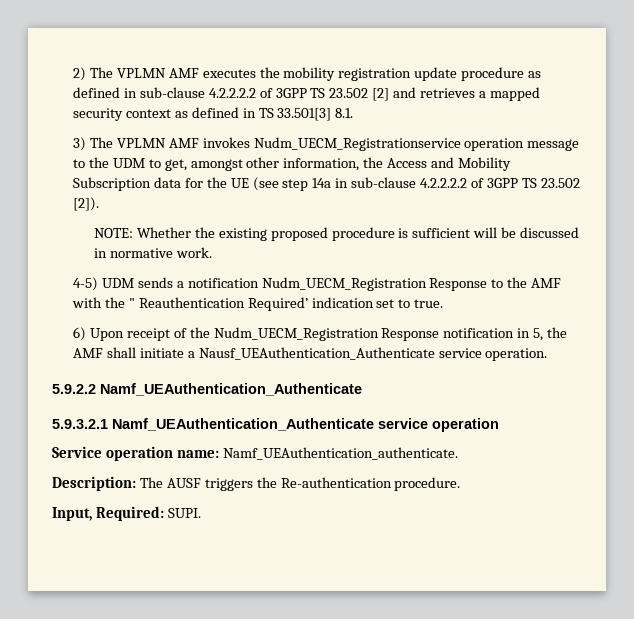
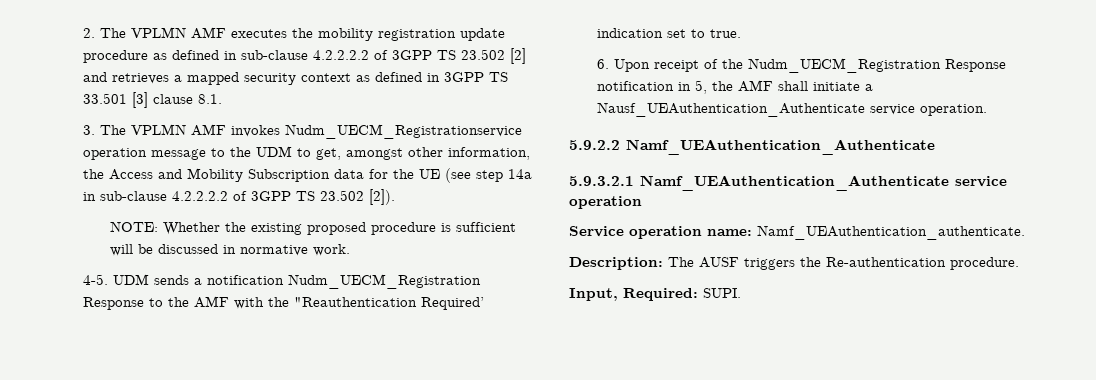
- 2) The VPLMN AMF executes the mobility registration update procedure as defined in sub-clause 4.2.2.2.2 of 3GPP TS 23.502 [2] and retrieves a mapped security context as defined in TS 33.501[3] 8.1.
+ 2. The VPLMN AMF executes the mobility registration update procedure as defined in sub-clause 4.2.2.2.2 of 3GPP TS 23.502 [2] and retrieves a mapped security context as defined in 3GPP TS 33.501 [3] clause 8.1.
- 3) The VPLMN AMF invokes Nudm_UECM_Registrationservice operation message to the UDM to get, amongst other information, the Access and Mobility Subscription data for the UE (see step 14a in sub-clause 4.2.2.2.2 of 3GPP TS 23.502 [2]).
+ 3. The VPLMN AMF invokes Nudm_UECM_Registrationservice operation message to the UDM to get, amongst other information, the Access and Mobility Subscription data for the UE (see step 14a in sub-clause 4.2.2.2.2 of 3GPP TS 23.502 [2]).
- 4-5) UDM sends a notification Nudm_UECM_Registration Response to the AMF with the " Reauthentication Required’ indication set to true.
+ 4-5. UDM sends a notification Nudm_UECM_Registration Response to the AMF with the "Reauthentication Required’ indication set to true.
- 6) Upon receipt of the Nudm_UECM_Registration Response notification in 5, the AMF shall initiate a Nausf_UEAuthentication_Authenticate service operation.
+ 6. Upon receipt of the Nudm_UECM_Registration Response notification in 5, the AMF shall initiate a Nausf_UEAuthentication_Authenticate service operation.

